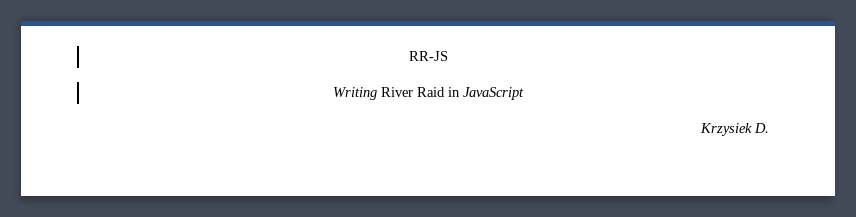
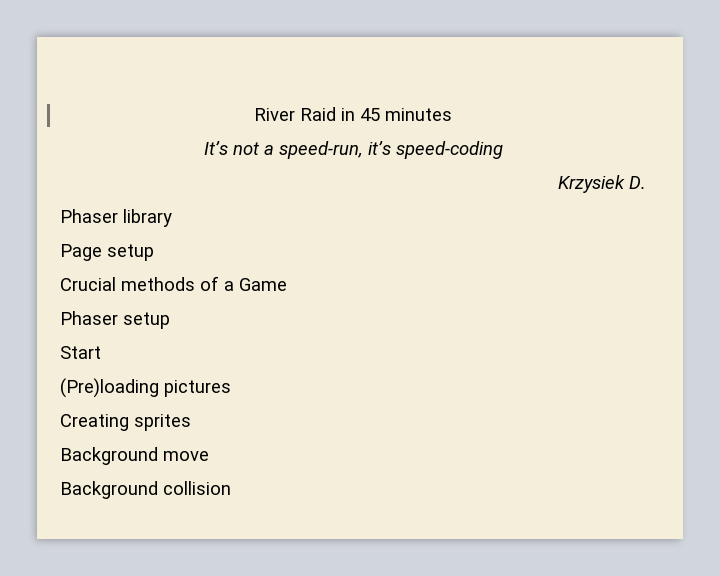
- RR-JS
- Writing River Raid in JavaScript
+ River Raid in 45 minutes
+ It’s not a speed-run, it’s speed-coding
  Krzysiek D.
+ Phaser library
+ Page setup
+ Crucial methods of a Game
+ Phaser setup
+ Start
+ (Pre)loading pictures
+ Creating sprites
+ Background move
+ Background collision

